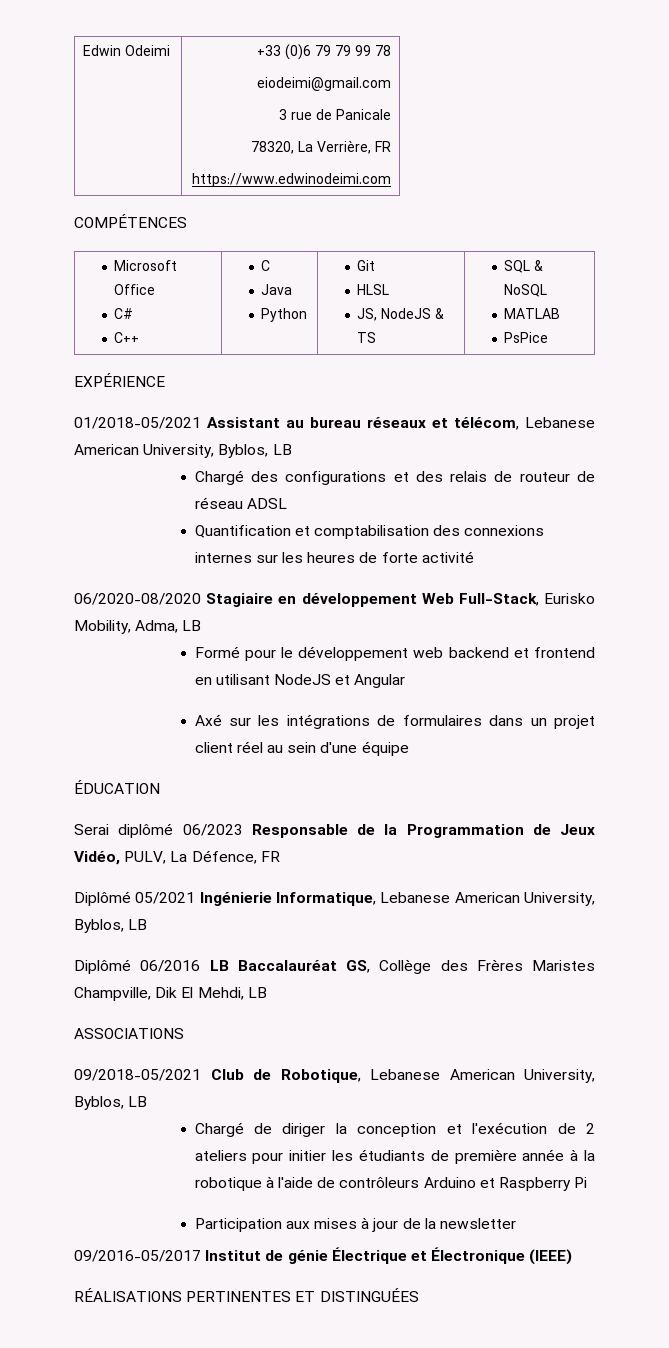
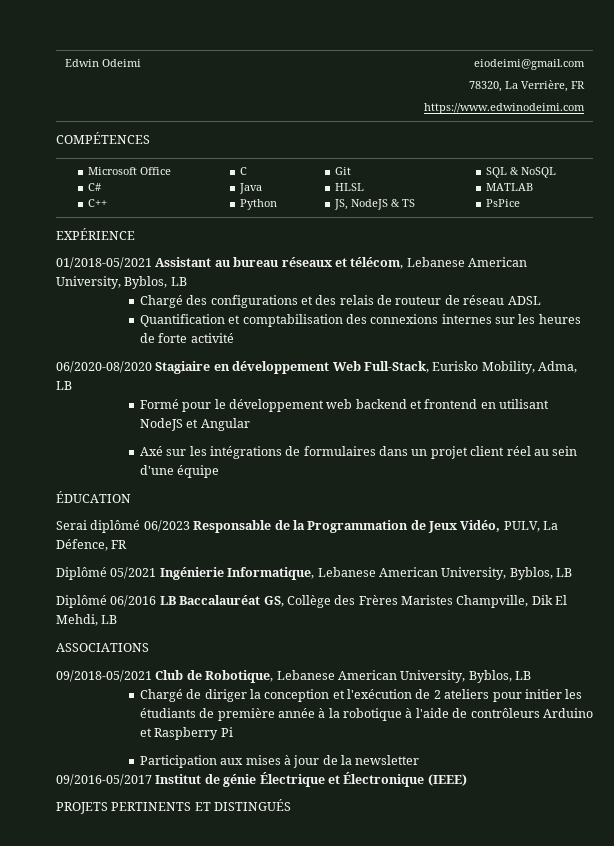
- Edwin Odeimi | +33 (0)6 79 79 99 78
- eiodeimi@gmail.com
- 3 rue de Panicale
+ Edwin Odeimi | eiodeimi@gmail.com
- RÉALISATIONS PERTINENTES ET DISTINGUÉES
+ PROJETS PERTINENTS ET DISTINGUÉS

